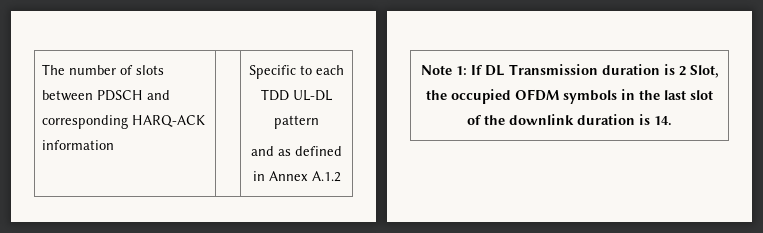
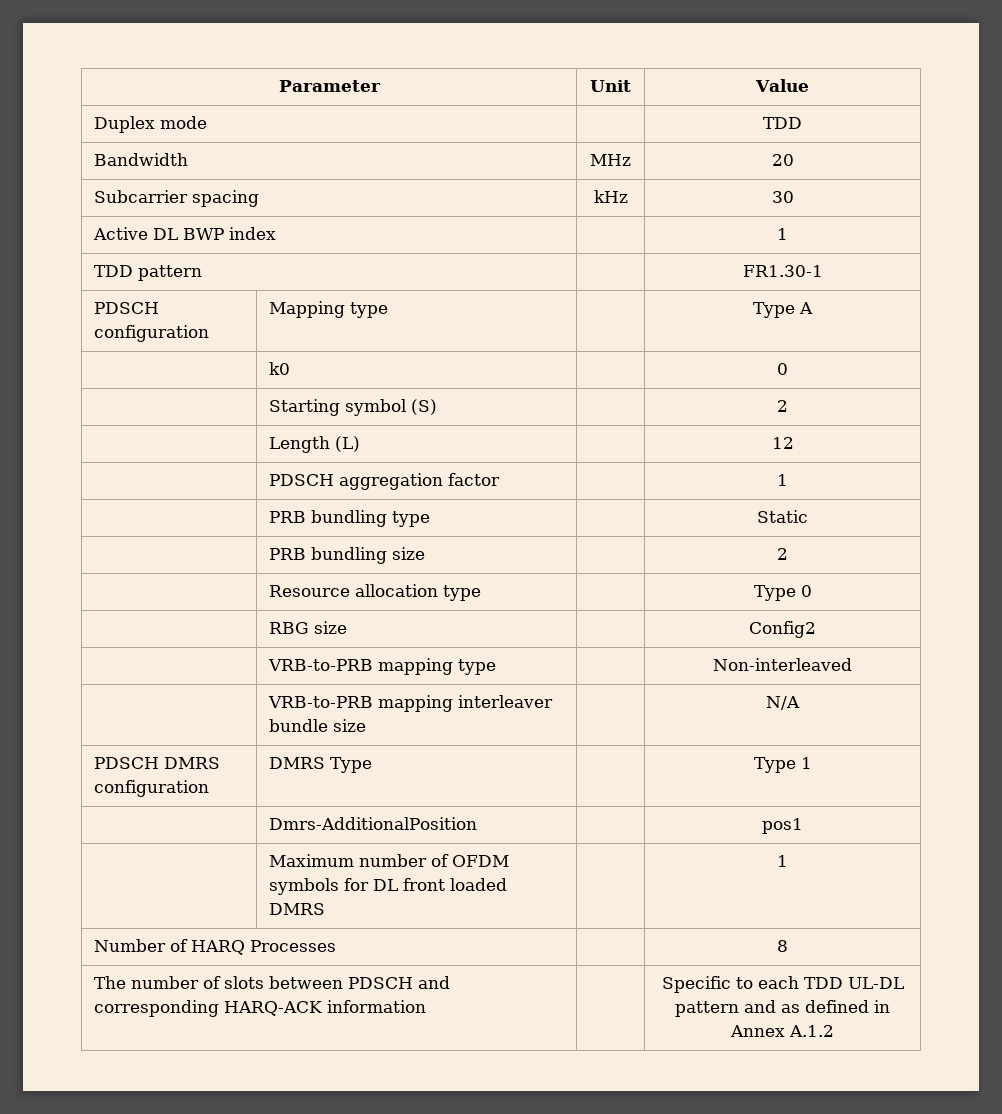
+ Parameter | Unit | Value
+ Duplex mode | | TDD
+ Bandwidth | MHz | 20
+ Subcarrier spacing | kHz | 30
+ Active DL BWP index | | 1
+ TDD pattern | | FR1.30-1
+ PDSCH configuration | Mapping type | | Type A
+ | k0 | | 0
+ | Starting symbol (S) | | 2
+ | Length (L) | | 12
+ | PDSCH aggregation factor | | 1
+ | PRB bundling type | | Static
+ | PRB bundling size | | 2
+ | Resource allocation type | | Type 0
+ | RBG size | | Config2
+ | VRB-to-PRB mapping type | | Non-interleaved
+ | VRB-to-PRB mapping interleaver bundle size | | N/A
+ PDSCH DMRS configuration | DMRS Type | | Type 1
+ | Dmrs-AdditionalPosition | | pos1
+ | Maximum number of OFDM symbols for DL front loaded DMRS | | 1
+ Number of HARQ Processes | | 8
- The number of slots between PDSCH and corresponding HARQ-ACK information | | Specific to each TDD UL-DL pattern
- and as defined in Annex A.1.2
+ The number of slots between PDSCH and corresponding HARQ-ACK information | | Specific to each TDD UL-DL pattern and as defined in Annex A.1.2
- Note 1: If DL Transmission duration is 2 Slot, the occupied OFDM symbols in the last slot of the downlink duration is 14.

